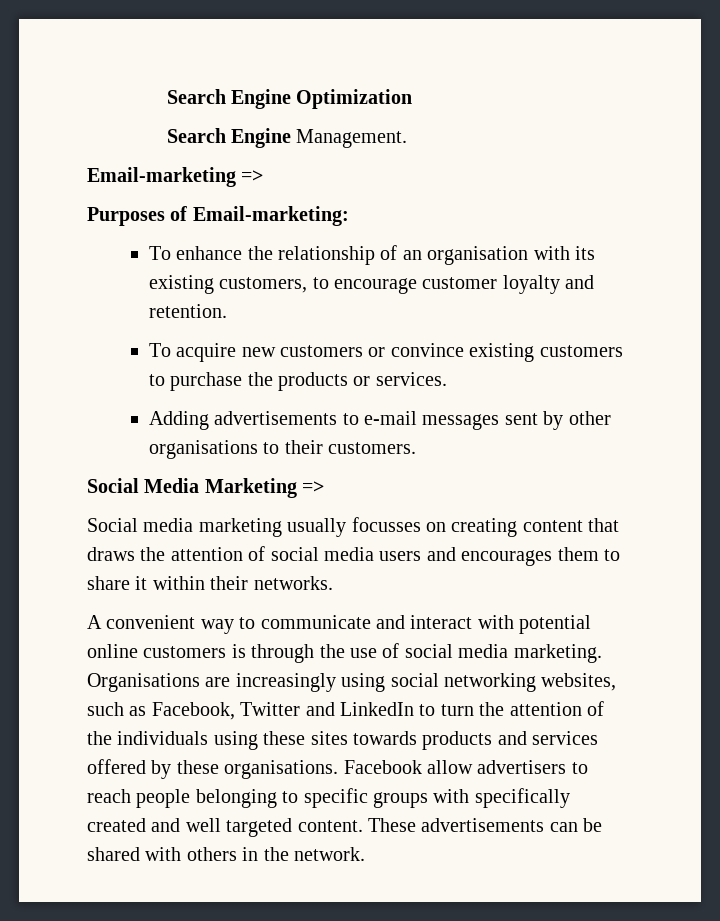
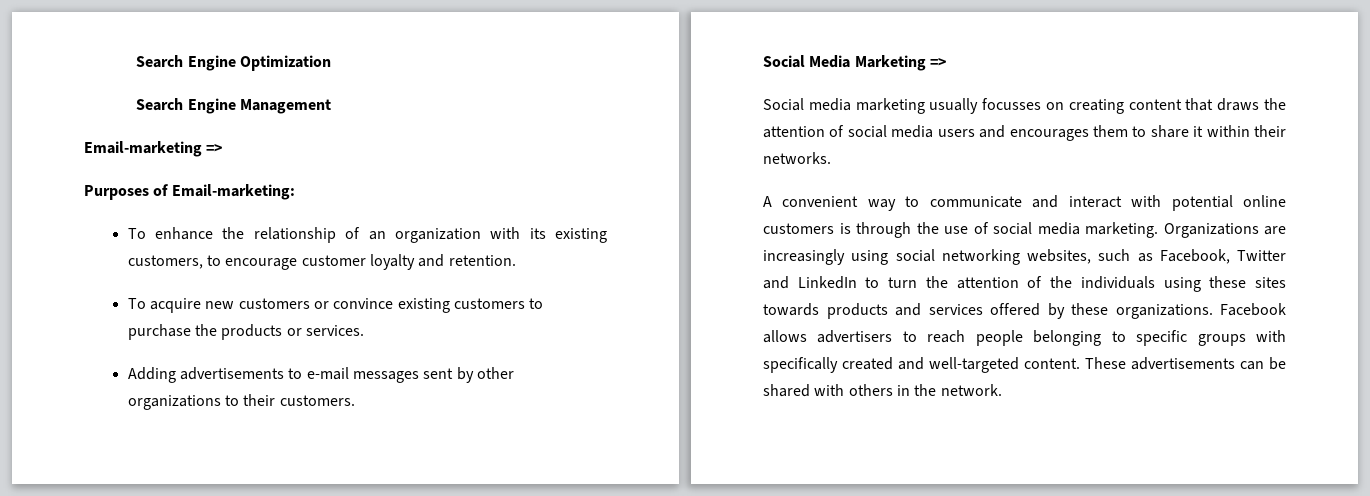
- Search Engine Management.
+ Search Engine Management
- To enhance the relationship of an organisation with its existing customers, to encourage customer loyalty and retention.
+ To enhance the relationship of an organization with its existing customers, to encourage customer loyalty and retention.
- Adding advertisements to e-mail messages sent by other organisations to their customers.
+ Adding advertisements to e-mail messages sent by other organizations to their customers.
- Organisations are increasingly using social networking websites, such as Facebook, Twitter and LinkedIn to turn the attention of the individuals using these sites towards products and services offered by these organisations. Facebook allow advertisers to reach people belonging to specific groups with specifically created and well targeted content.
+ Organizations are increasingly using social networking websites, such as Facebook, Twitter and LinkedIn to turn the attention of the individuals using these sites towards products and services offered by these organizations. Facebook allows advertisers to reach people belonging to specific groups with specifically created and well-targeted content.

